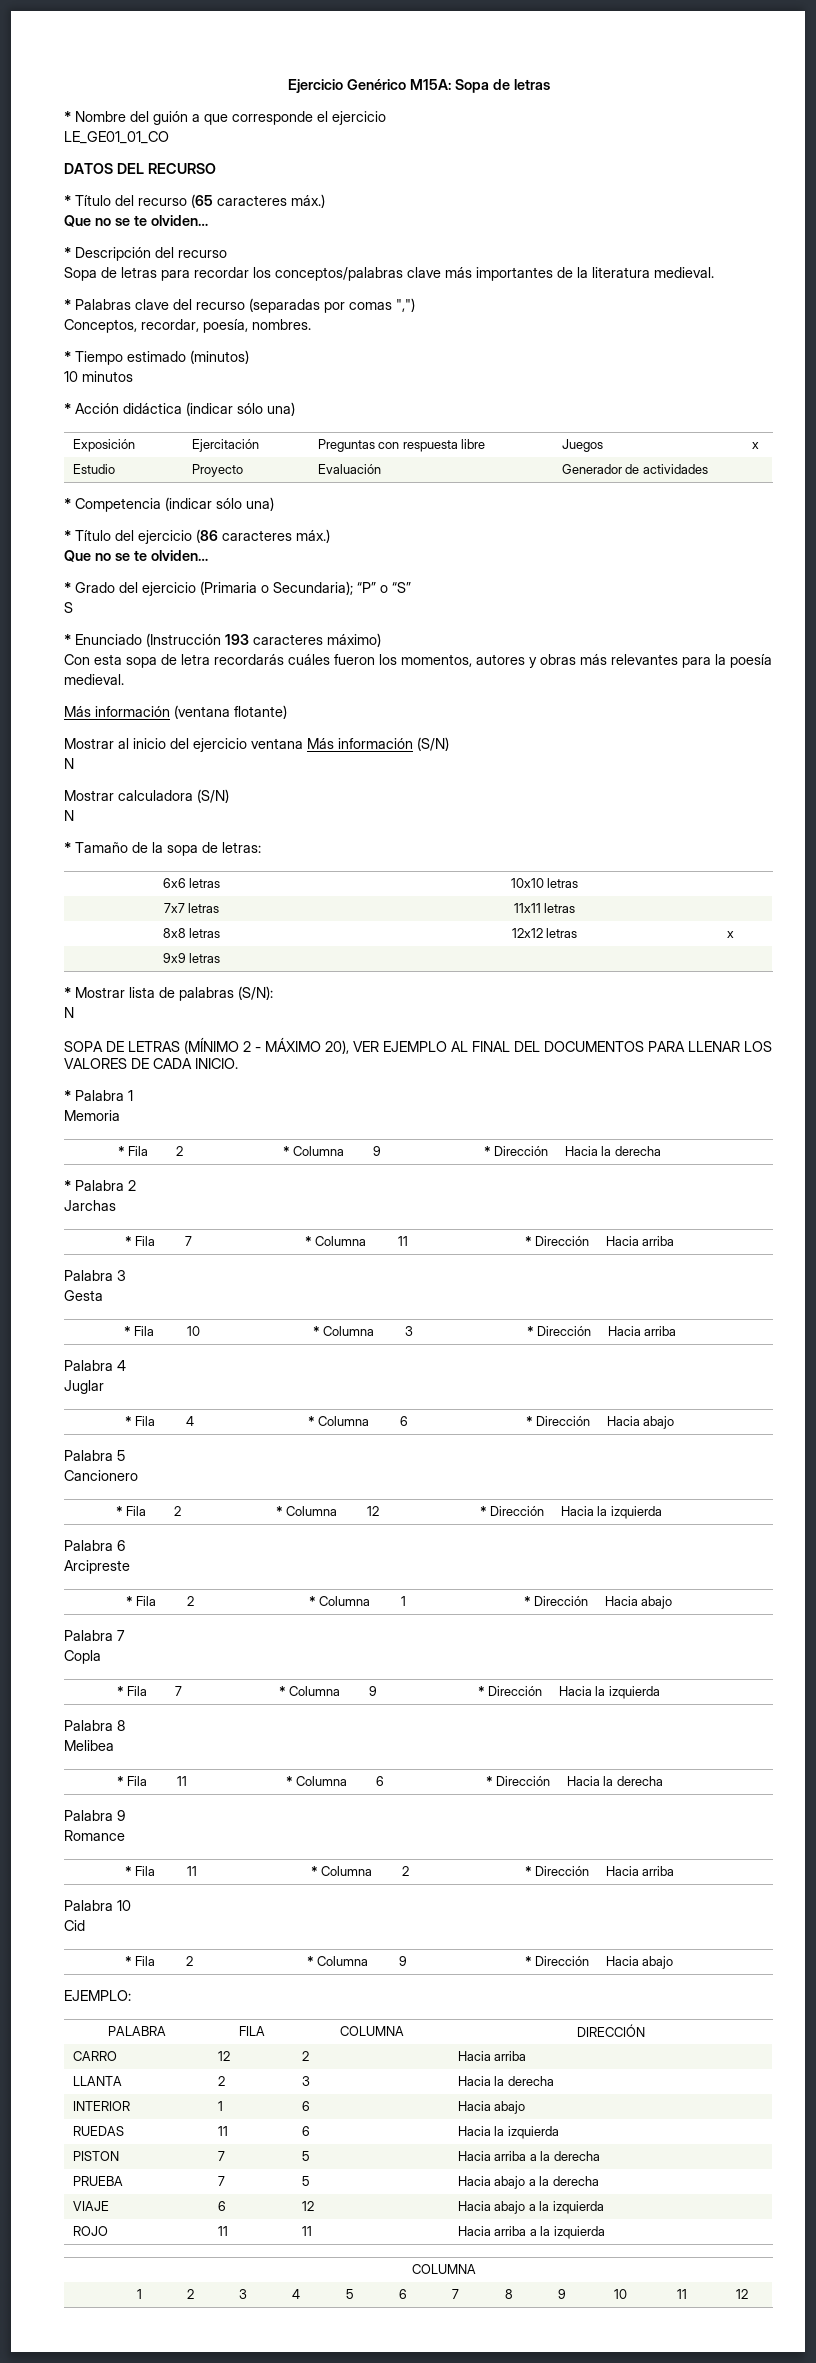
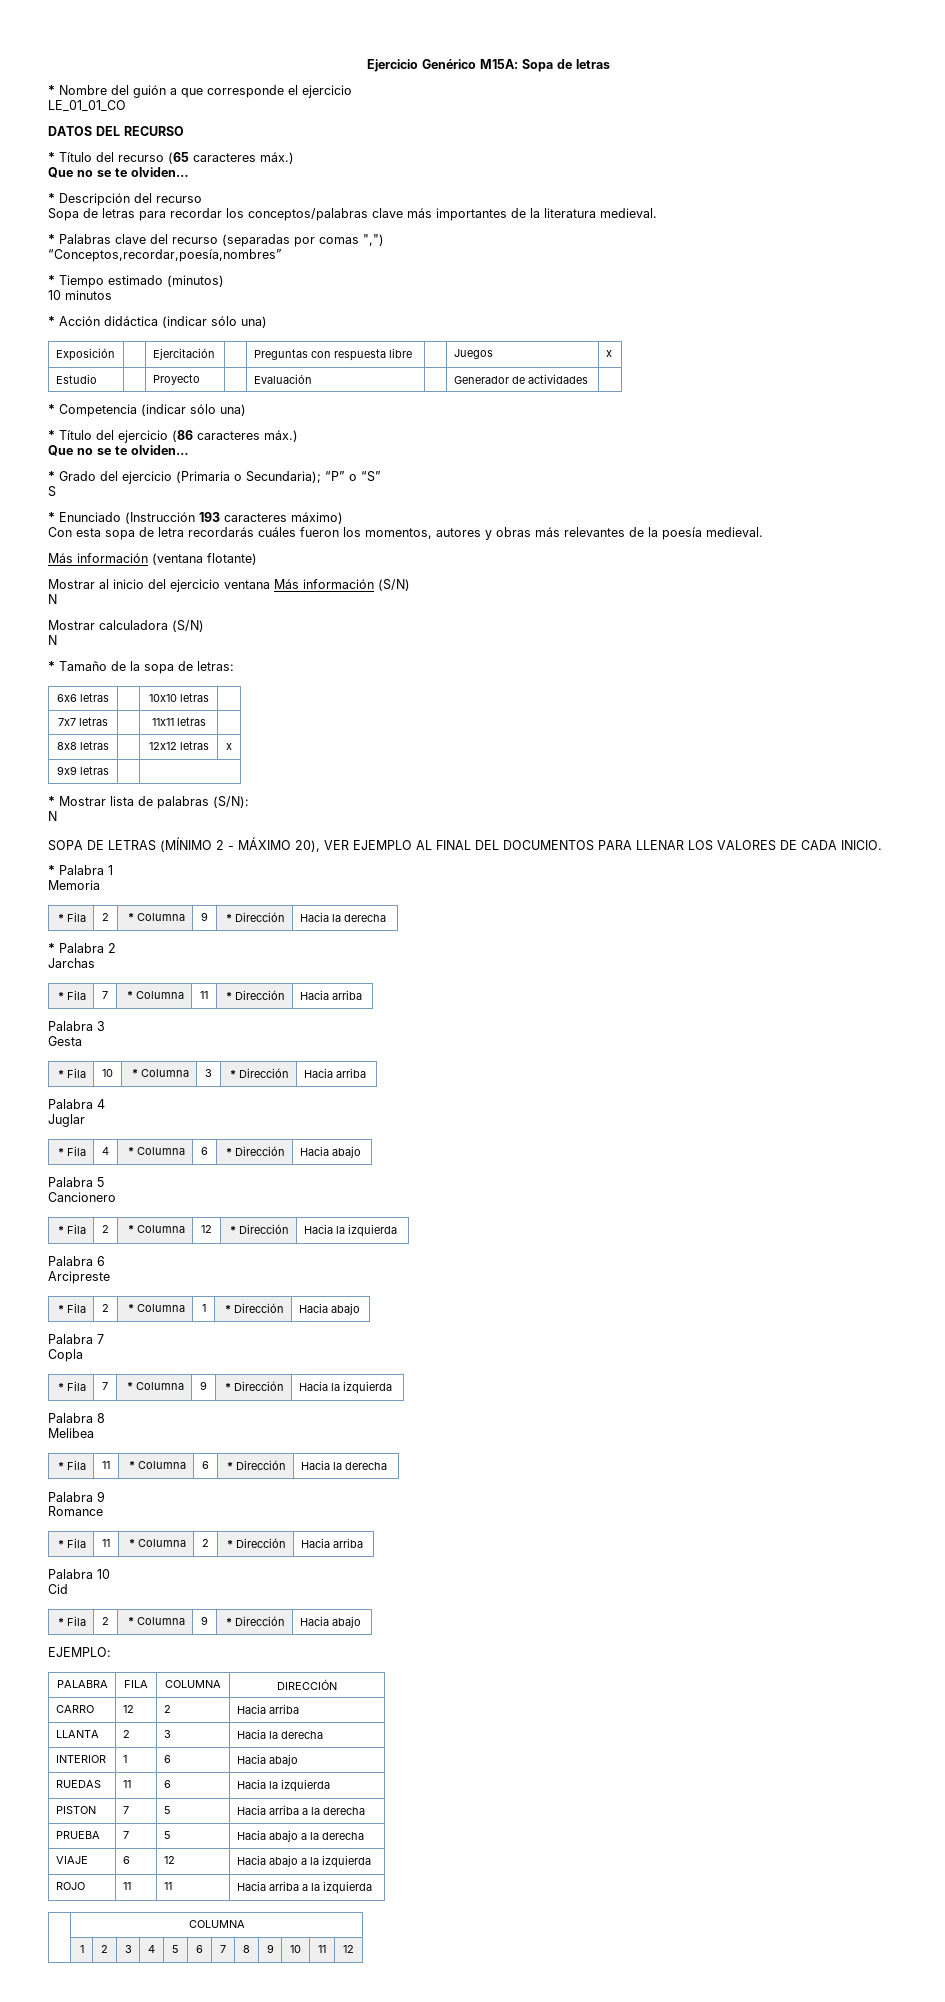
- LE_GE01_01_CO
+ LE_01_01_CO
- Conceptos, recordar, poesía, nombres.
+ “Conceptos,recordar,poesía,nombres”
- Con esta sopa de letra recordarás cuáles fueron los momentos, autores y obras más relevantes para la poesía medieval.
+ Con esta sopa de letra recordarás cuáles fueron los momentos, autores y obras más relevantes de la poesía medieval.

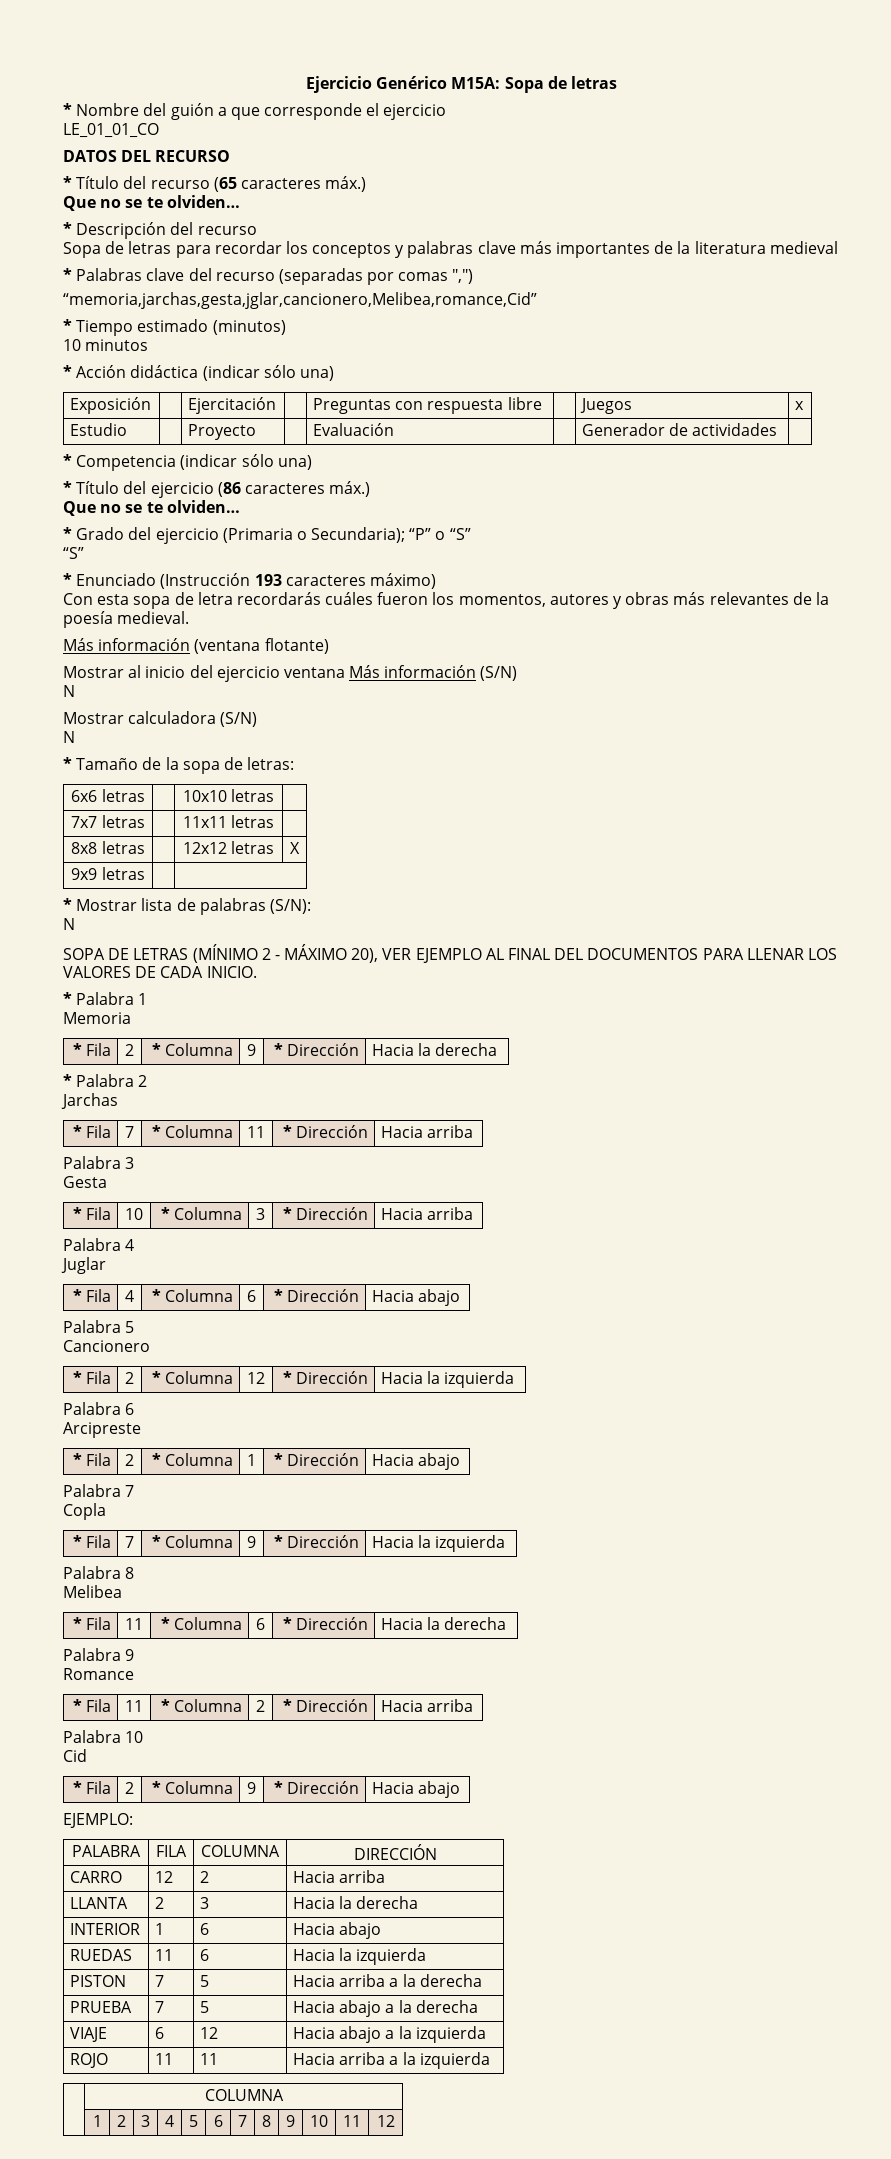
- Sopa de letras para recordar los conceptos/palabras clave más importantes de la literatura medieval.
+ Sopa de letras para recordar los conceptos y palabras clave más importantes de la literatura medieval
- “Conceptos,recordar,poesía,nombres”
+ “memoria,jarchas,gesta,jglar,cancionero,Melibea,romance,Cid”
  * Grado del ejercicio (Primaria o Secundaria); “P” o “S”
- S
+ “S”
- 8x8 letras | | 12x12 letras | x
+ 8x8 letras | | 12x12 letras | X

